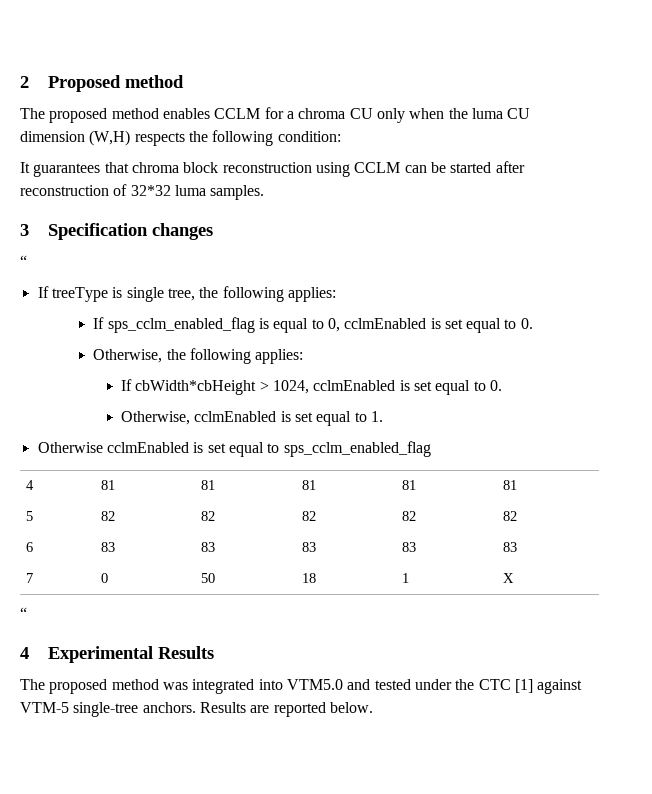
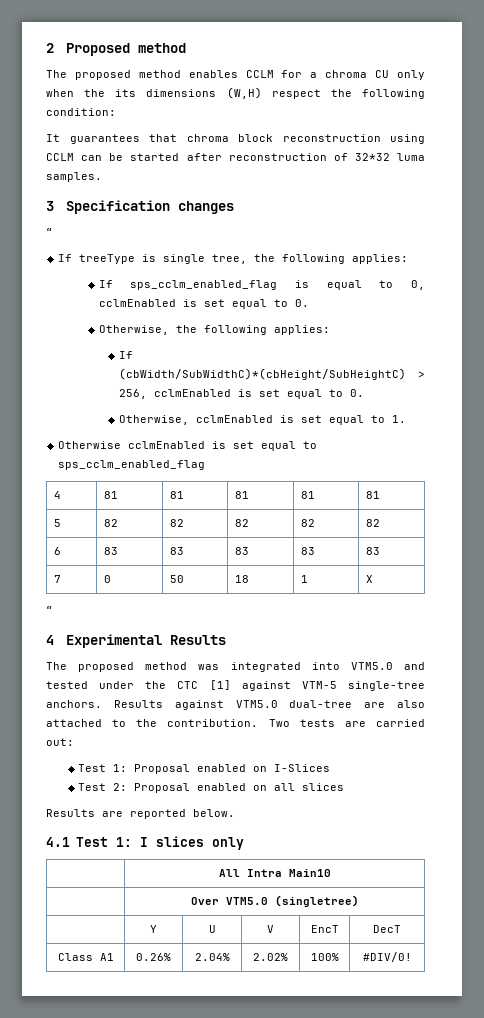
- The proposed method enables CCLM for a chroma CU only when the luma CU dimension (W,H) respects the following condition:
+ The proposed method enables CCLM for a chroma CU only when the its dimensions (W,H) respect the following condition:
- If cbWidth*cbHeight > 1024, cclmEnabled is set equal to 0.
+ If (cbWidth/SubWidthC)*(cbHeight/SubHeightC) > 256, cclmEnabled is set equal to 0.
+ Results against VTM5.0 dual-tree are also attached to the contribution. Two tests are carried out:
+ Test 1: Proposal enabled on I-Slices
+ Test 2: Proposal enabled on all slices
  Results are reported below.
+ 4.1 Test 1: I slices only
+ | All Intra Main10
+ | Over VTM5.0 (singletree)
+ | Y | U | V | EncT | DecT
+ Class A1 | 0.26% | 2.04% | 2.02% | 100% | #DIV/0!

